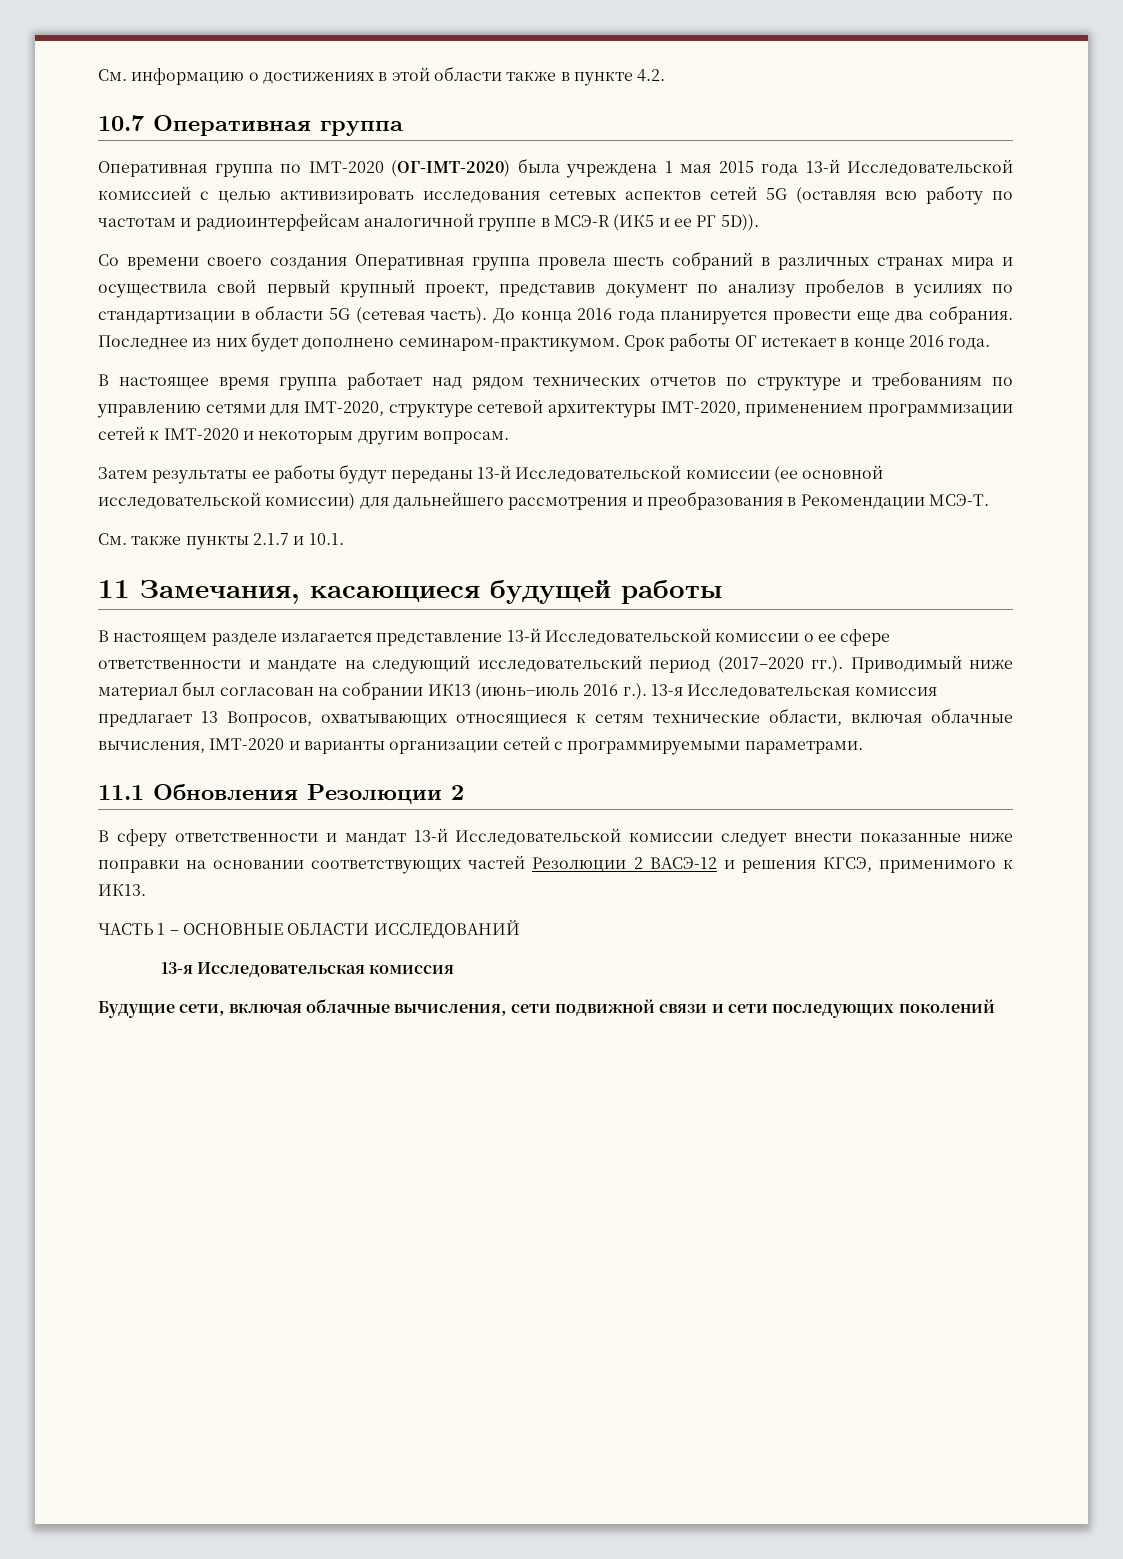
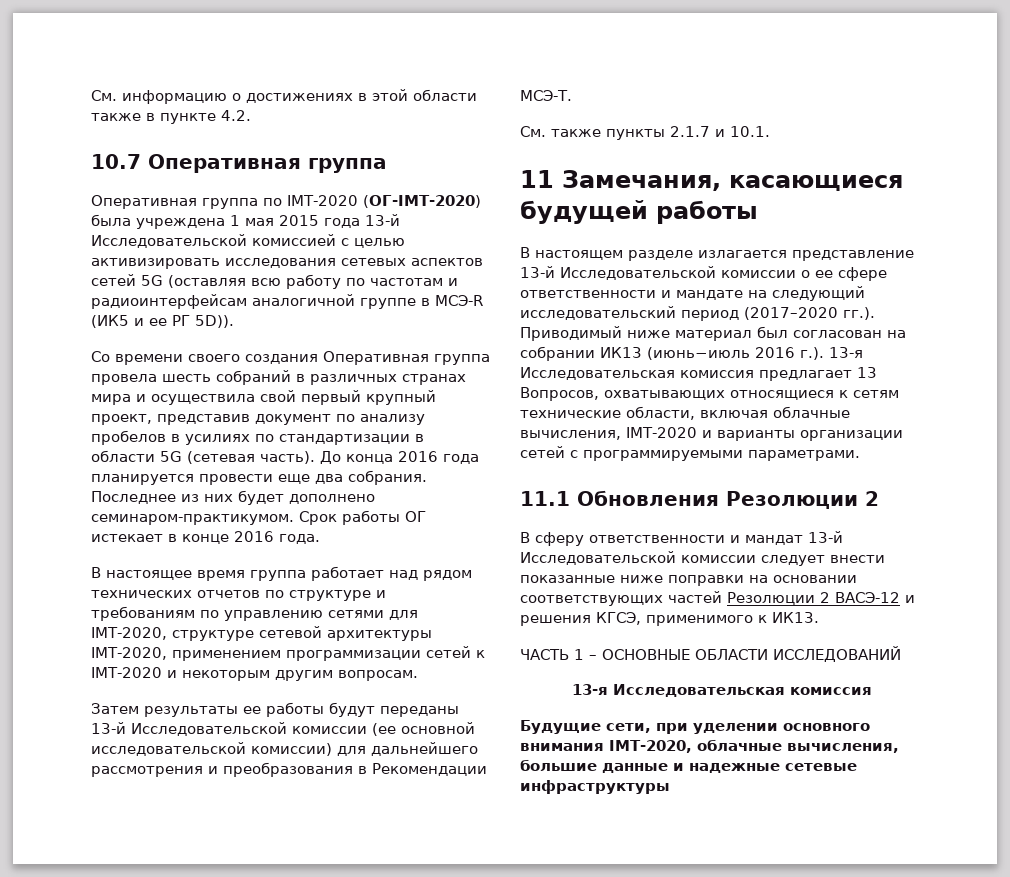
- Будущие сети, включая облачные вычисления, сети подвижной связи и сети последующих поколений
+ Будущие сети, при уделении основного внимания IMT-2020, облачные вычисления, большие данные и надежные сетевые инфраструктуры

